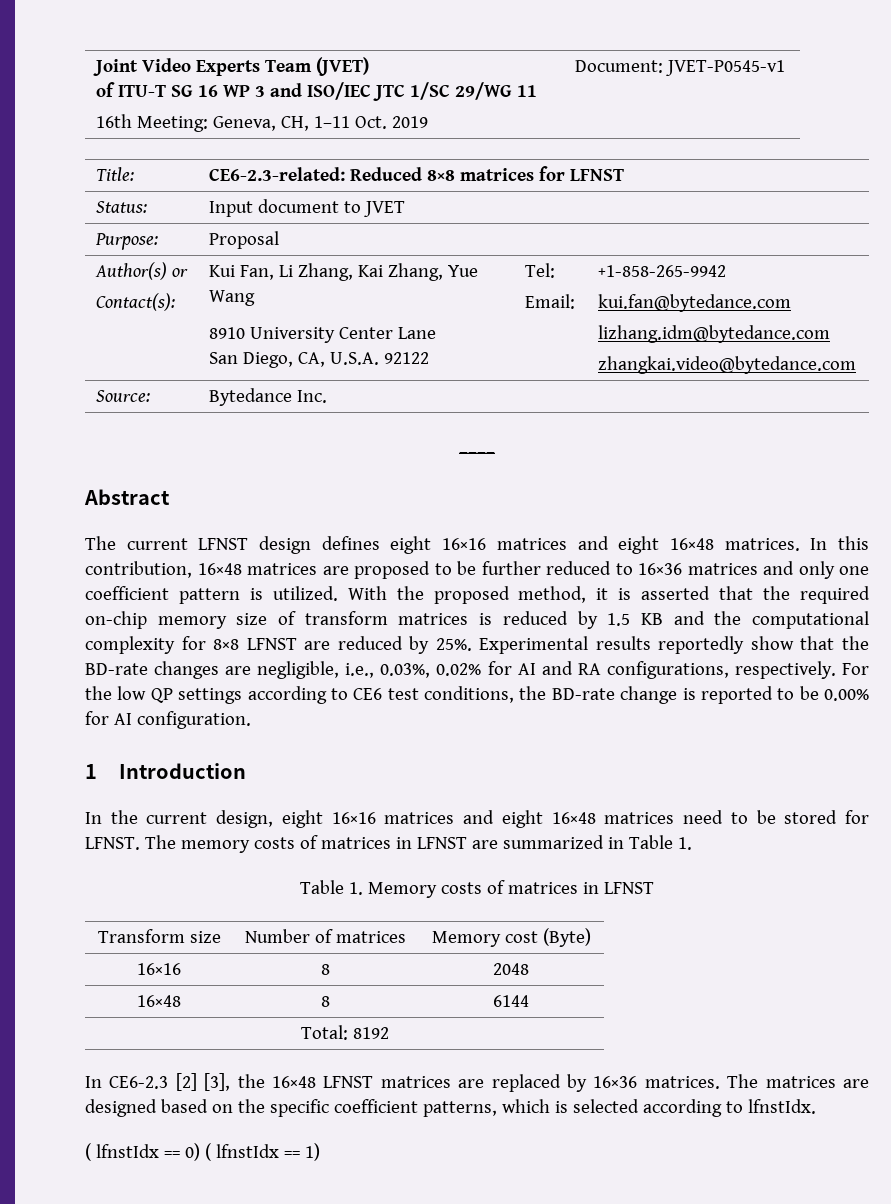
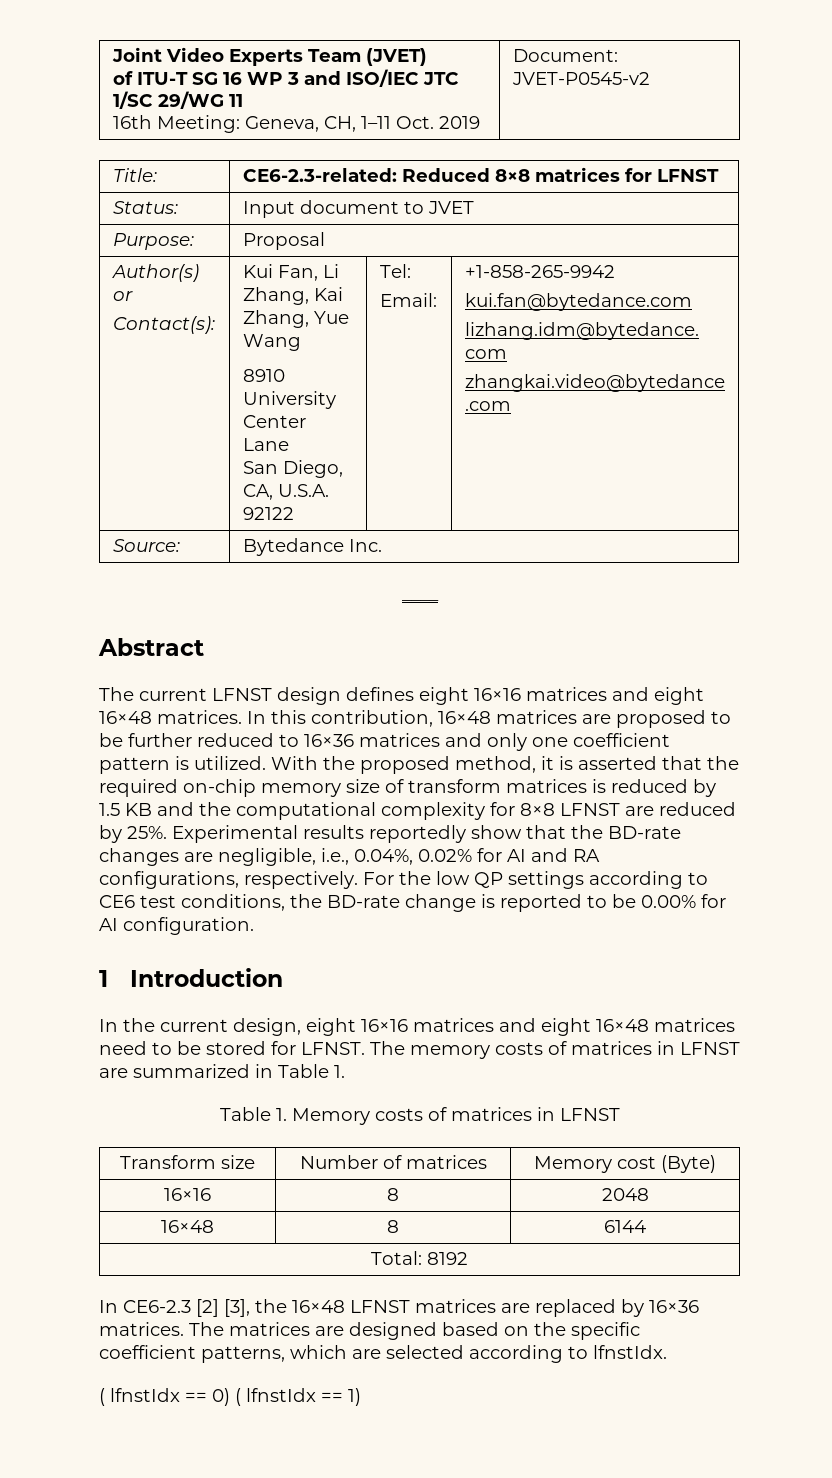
  Joint Video Experts Team (JVET)
  of ITU-T SG 16 WP 3 and ISO/IEC JTC 1/SC 29/WG 11
- 16th Meeting: Geneva, CH, 1–11 Oct. 2019 | Document: JVET-P0545-v1
+ 16th Meeting: Geneva, CH, 1–11 Oct. 2019 | Document: JVET-P0545-v2
- Experimental results reportedly show that the BD-rate changes are negligible, i.e., 0.03%, 0.02% for AI and RA configurations, respectively.
+ Experimental results reportedly show that the BD-rate changes are negligible, i.e., 0.04%, 0.02% for AI and RA configurations, respectively.
- The matrices are designed based on the specific coefficient patterns, which is selected according to lfnstIdx.
+ The matrices are designed based on the specific coefficient patterns, which are selected according to lfnstIdx.

